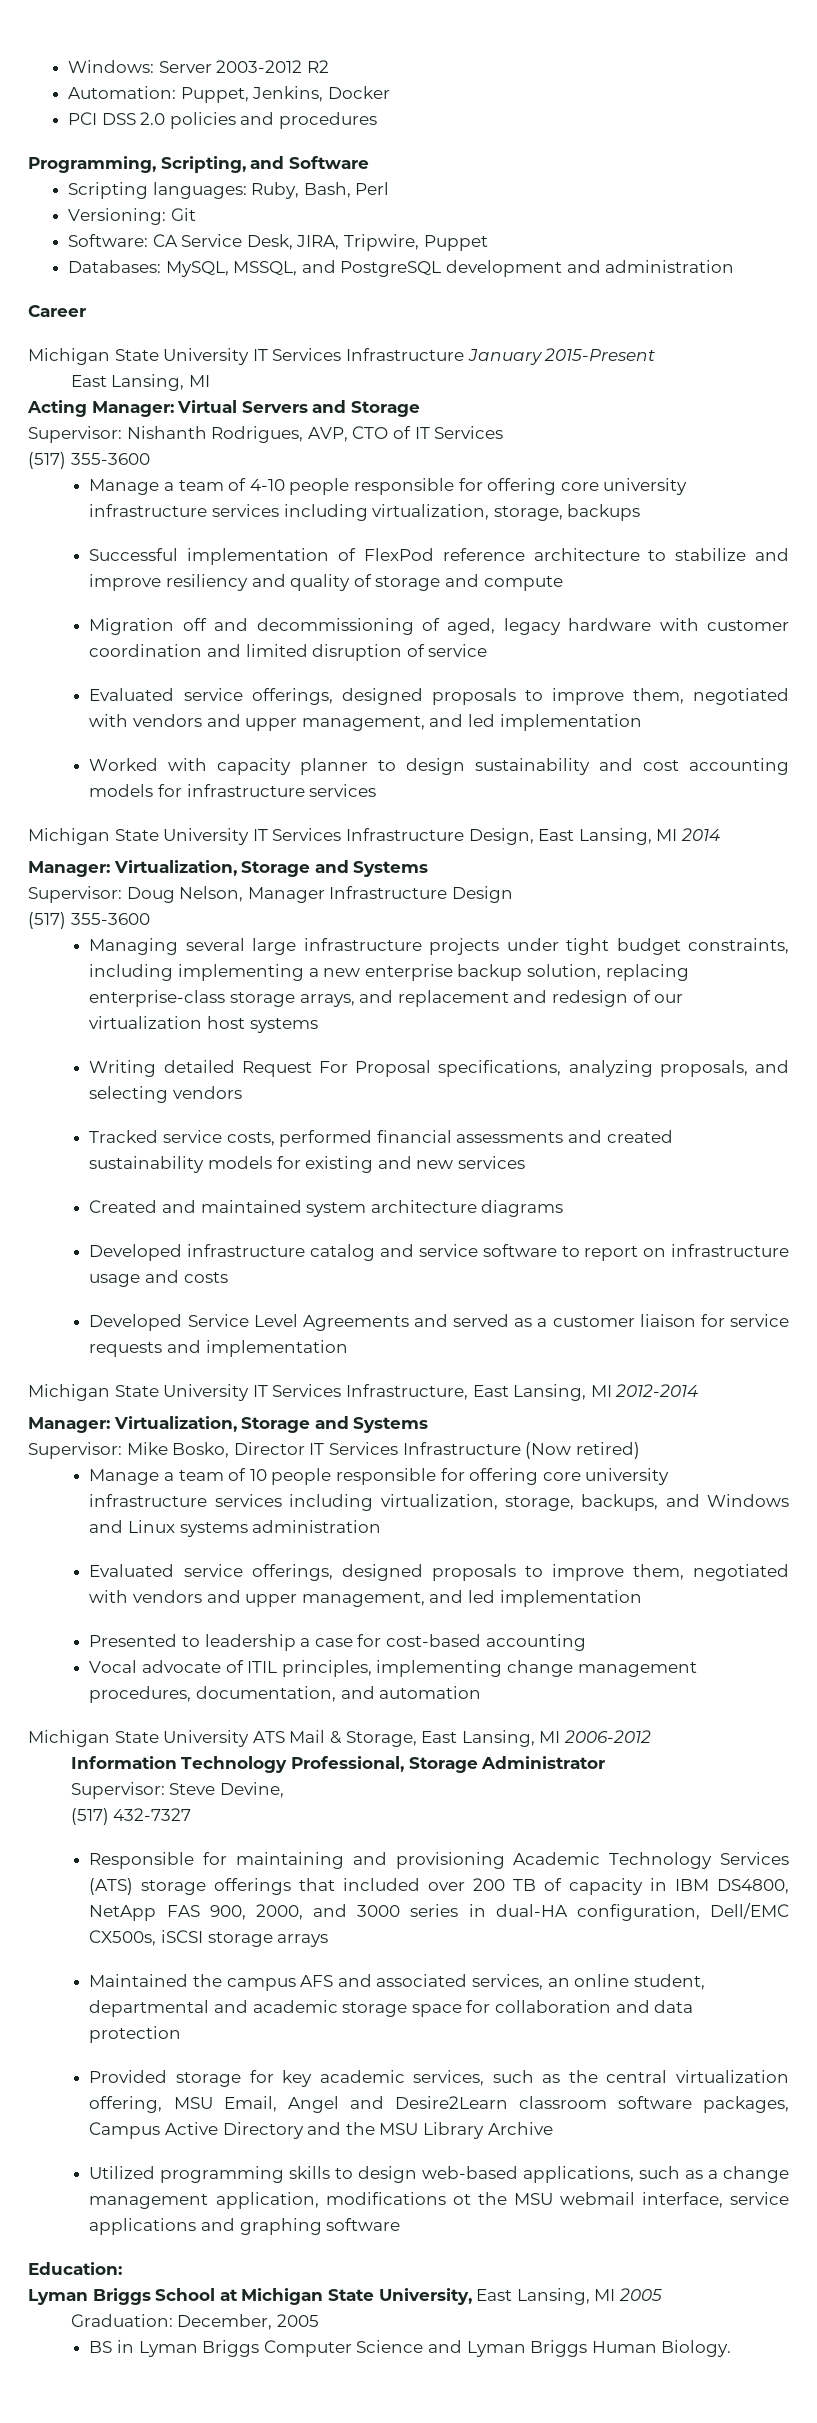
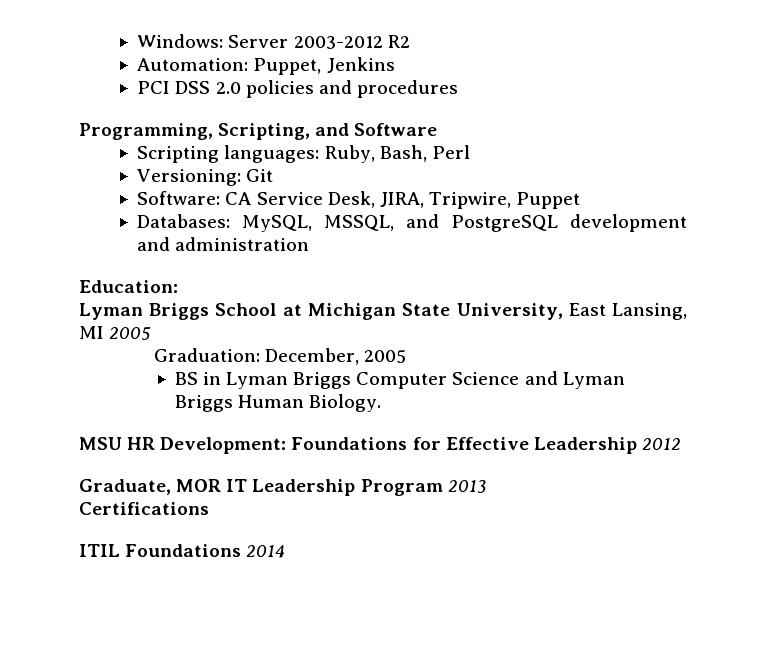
- Automation: Puppet, Jenkins, Docker
+ Automation: Puppet, Jenkins
- Career
- Michigan State University IT Services Infrastructure January 2015-Present
- East Lansing, MI
- Acting Manager: Virtual Servers and Storage
- Supervisor: Nishanth Rodrigues, AVP, CTO of IT Services
- (517) 355-3600
- Manage a team of 4-10 people responsible for offering core university infrastructure services including virtualization, storage, backups
- Successful implementation of FlexPod reference architecture to stabilize and improve resiliency and quality of storage and compute
- Migration off and decommissioning of aged, legacy hardware with customer coordination and limited disruption of service
- Evaluated service offerings, designed proposals to improve them, negotiated with vendors and upper management, and led implementation
- Worked with capacity planner to design sustainability and cost accounting models for infrastructure services
- Michigan State University IT Services Infrastructure Design, East Lansing, MI 2014
- Manager: Virtualization, Storage and Systems
- Supervisor: Doug Nelson, Manager Infrastructure Design
- (517) 355-3600
- Managing several large infrastructure projects under tight budget constraints, including implementing a new enterprise backup solution, replacing enterprise-class storage arrays, and replacement and redesign of our virtualization host systems
- Writing detailed Request For Proposal specifications, analyzing proposals, and selecting vendors
- Tracked service costs, performed financial assessments and created sustainability models for existing and new services
- Created and maintained system architecture diagrams
- Developed infrastructure catalog and service software to report on infrastructure usage and costs
- Developed Service Level Agreements and served as a customer liaison for service requests and implementation
- Michigan State University IT Services Infrastructure, East Lansing, MI 2012-2014
- Manager: Virtualization, Storage and Systems
- Supervisor: Mike Bosko, Director IT Services Infrastructure (Now retired)
- Manage a team of 10 people responsible for offering core university infrastructure services including virtualization, storage, backups, and Windows and Linux systems administration
- Evaluated service offerings, designed proposals to improve them, negotiated with vendors and upper management, and led implementation
- Presented to leadership a case for cost-based accounting
- Vocal advocate of ITIL principles, implementing change management procedures, documentation, and automation
- Michigan State University ATS Mail & Storage, East Lansing, MI 2006-2012
- Information Technology Professional, Storage Administrator
- Supervisor: Steve Devine,
- (517) 432-7327
- Responsible for maintaining and provisioning Academic Technology Services (ATS) storage offerings that included over 200 TB of capacity in IBM DS4800, NetApp FAS 900, 2000, and 3000 series in dual-HA configuration, Dell/EMC CX500s, iSCSI storage arrays
- Maintained the campus AFS and associated services, an online student, departmental and academic storage space for collaboration and data protection
- Provided storage for key academic services, such as the central virtualization offering, MSU Email, Angel and Desire2Learn classroom software packages, Campus Active Directory and the MSU Library Archive
- Utilized programming skills to design web-based applications, such as a change management application, modifications ot the MSU webmail interface, service applications and graphing software
+ MSU HR Development: Foundations for Effective Leadership 2012
+ Graduate, MOR IT Leadership Program 2013
+ Certifications
+ ITIL Foundations 2014

